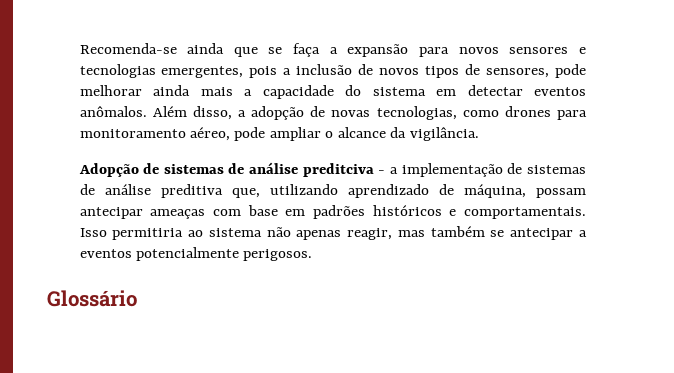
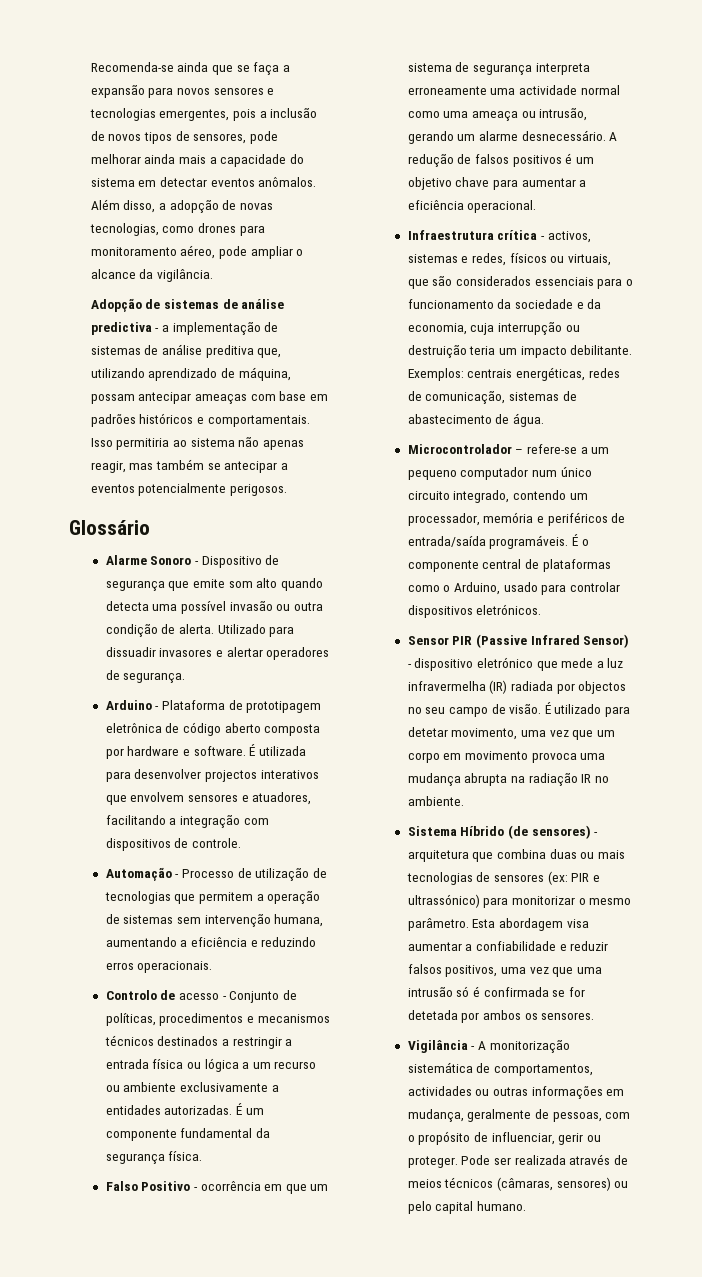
- Adopção de sistemas de análise preditciva - a implementação de sistemas de análise preditiva que, utilizando aprendizado de máquina, possam antecipar ameaças com base em padrões históricos e comportamentais.
+ Adopção de sistemas de análise predictiva - a implementação de sistemas de análise preditiva que, utilizando aprendizado de máquina, possam antecipar ameaças com base em padrões históricos e comportamentais.
+ Alarme Sonoro - Dispositivo de segurança que emite som alto quando detecta uma possível invasão ou outra condição de alerta. Utilizado para dissuadir invasores e alertar operadores de segurança.
+ Arduino - Plataforma de prototipagem eletrônica de código aberto composta por hardware e software. É utilizada para desenvolver projectos interativos que envolvem sensores e atuadores, facilitando a integração com dispositivos de controle.
+ Automação - Processo de utilização de tecnologias que permitem a operação de sistemas sem intervenção humana, aumentando a eficiência e reduzindo erros operacionais.
+ Controlo de acesso - Conjunto de políticas, procedimentos e mecanismos técnicos destinados a restringir a entrada física ou lógica a um recurso ou ambiente exclusivamente a entidades autorizadas. É um componente fundamental da segurança física.
+ Falso Positivo - ocorrência em que um sistema de segurança interpreta erroneamente uma actividade normal como uma ameaça ou intrusão, gerando um alarme desnecessário. A redução de falsos positivos é um objetivo chave para aumentar a eficiência operacional.
+ Infraestrutura crítica - activos, sistemas e redes, físicos ou virtuais, que são considerados essenciais para o funcionamento da sociedade e da economia, cuja interrupção ou destruição teria um impacto debilitante. Exemplos: centrais energéticas, redes de comunicação, sistemas de abastecimento de água.
+ Microcontrolador – refere-se a um pequeno computador num único circuito integrado, contendo um processador, memória e periféricos de entrada/saída programáveis. É o componente central de plataformas como o Arduino, usado para controlar dispositivos eletrónicos.
+ Sensor PIR (Passive Infrared Sensor) - dispositivo eletrónico que mede a luz infravermelha (IR) radiada por objectos no seu campo de visão. É utilizado para detetar movimento, uma vez que um corpo em movimento provoca uma mudança abrupta na radiação IR no ambiente.
+ Sistema Híbrido (de sensores) - arquitetura que combina duas ou mais tecnologias de sensores (ex: PIR e ultrassónico) para monitorizar o mesmo parâmetro. Esta abordagem visa aumentar a confiabilidade e reduzir falsos positivos, uma vez que uma intrusão só é confirmada se for detetada por ambos os sensores.
+ Vigilância - A monitorização sistemática de comportamentos, actividades ou outras informações em mudança, geralmente de pessoas, com o propósito de influenciar, gerir ou proteger. Pode ser realizada através de meios técnicos (câmaras, sensores) ou pelo capital humano.

